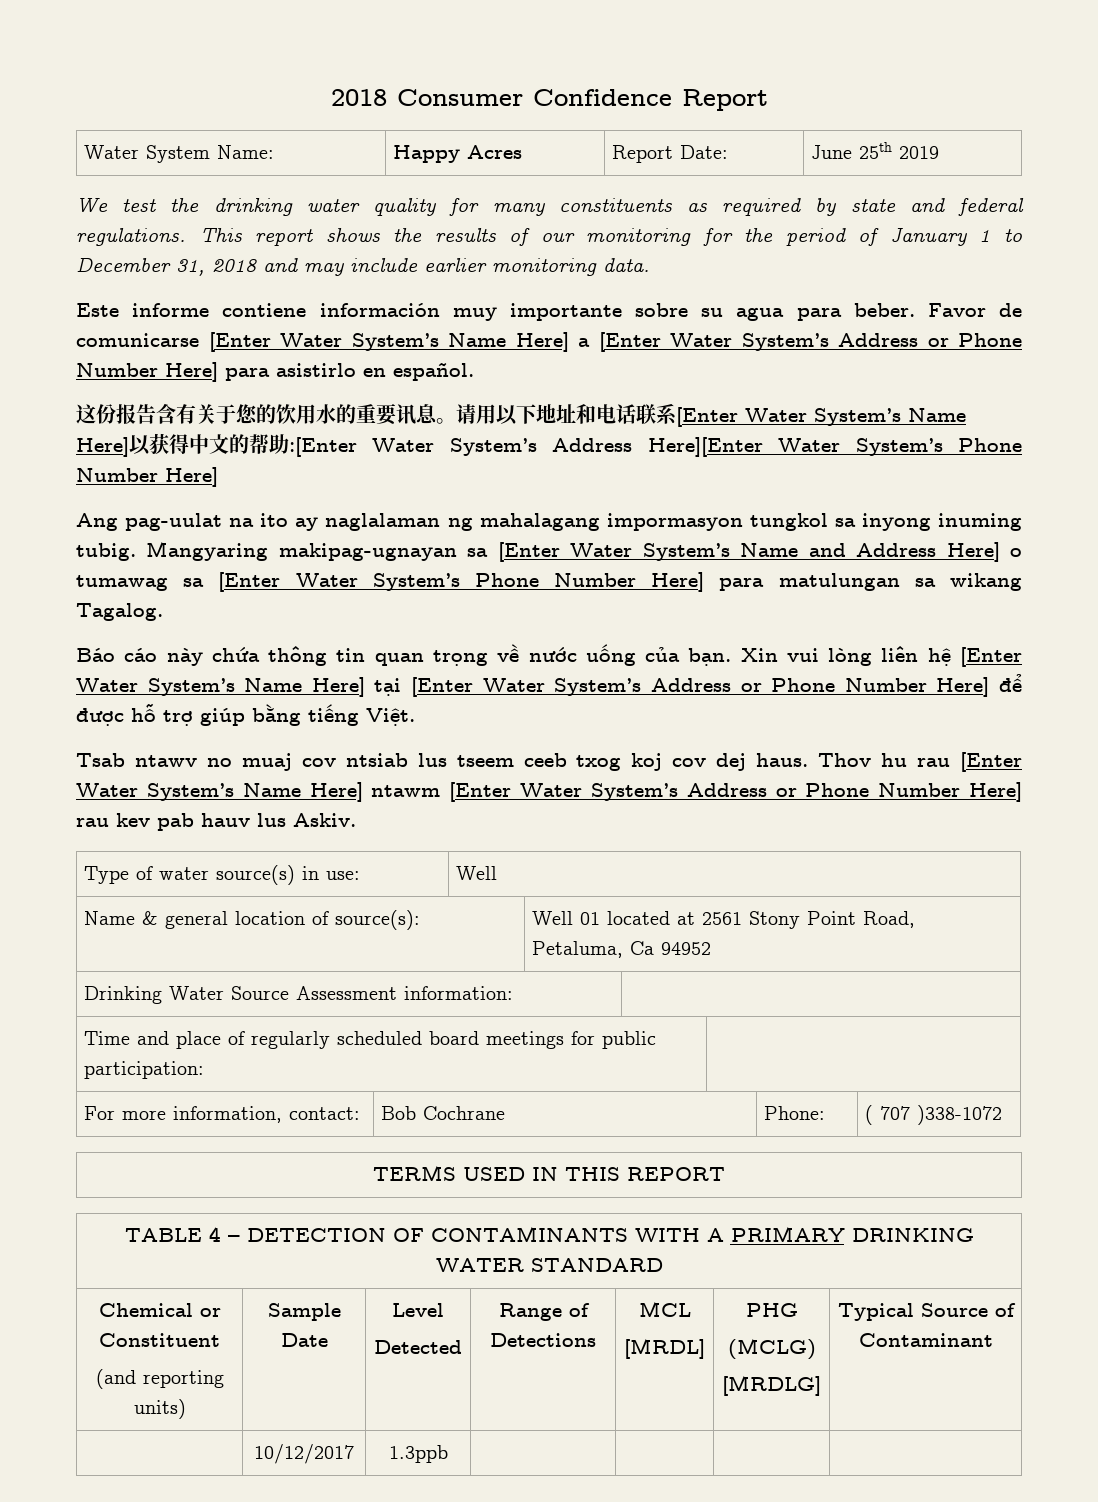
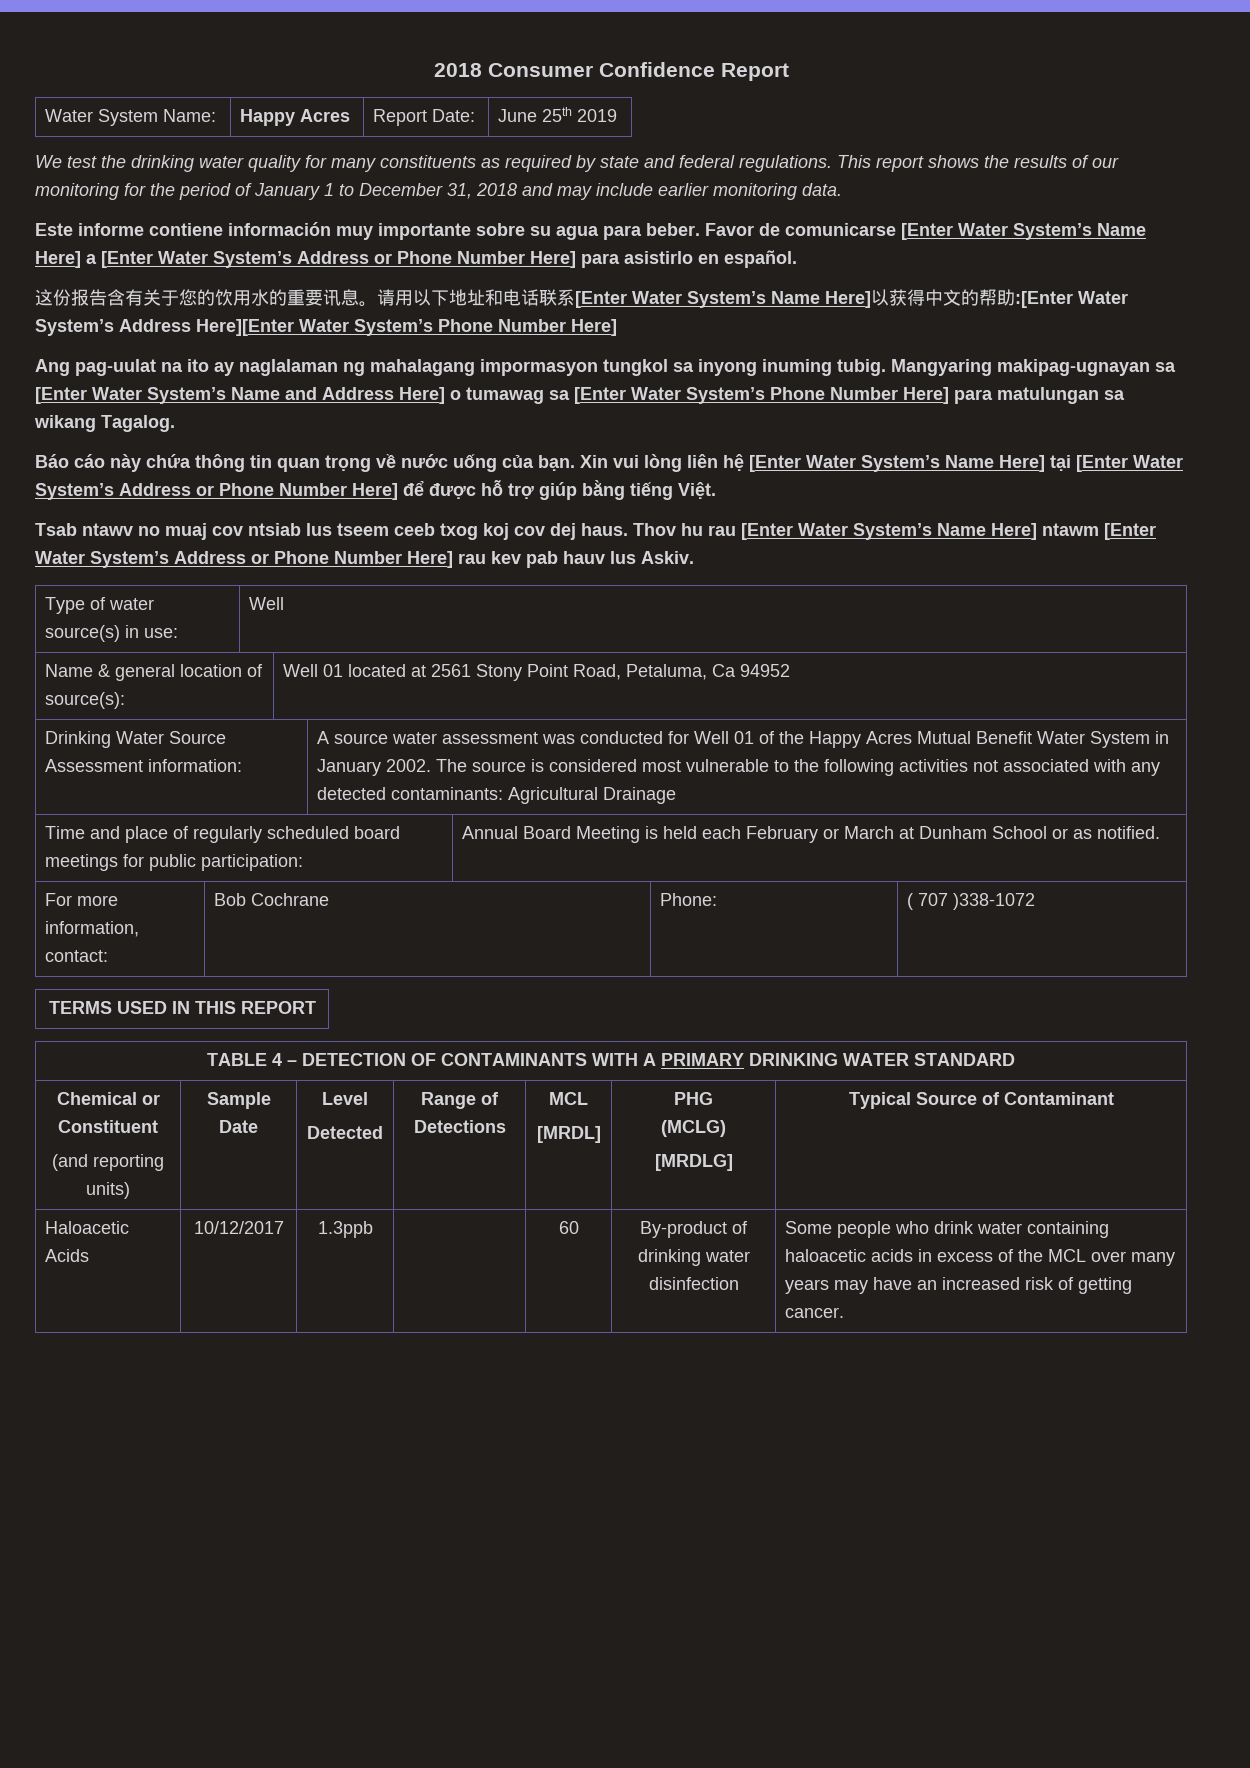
+ A source water assessment was conducted for Well 01 of the Happy Acres Mutual Benefit Water System in January 2002. The source is considered most vulnerable to the following activities not associated with any detected contaminants: Agricultural Drainage
- Time and place of regularly scheduled board meetings for public participation: |
+ Time and place of regularly scheduled board meetings for public participation: | Annual Board Meeting is held each February or March at Dunham School or as notified.
- | 10/12/2017 | 1.3ppb | | | |
+ Haloacetic Acids | 10/12/2017 | 1.3ppb | | 60 | By-product of drinking water disinfection | Some people who drink water containing haloacetic acids in excess of the MCL over many years may have an increased risk of getting cancer.

